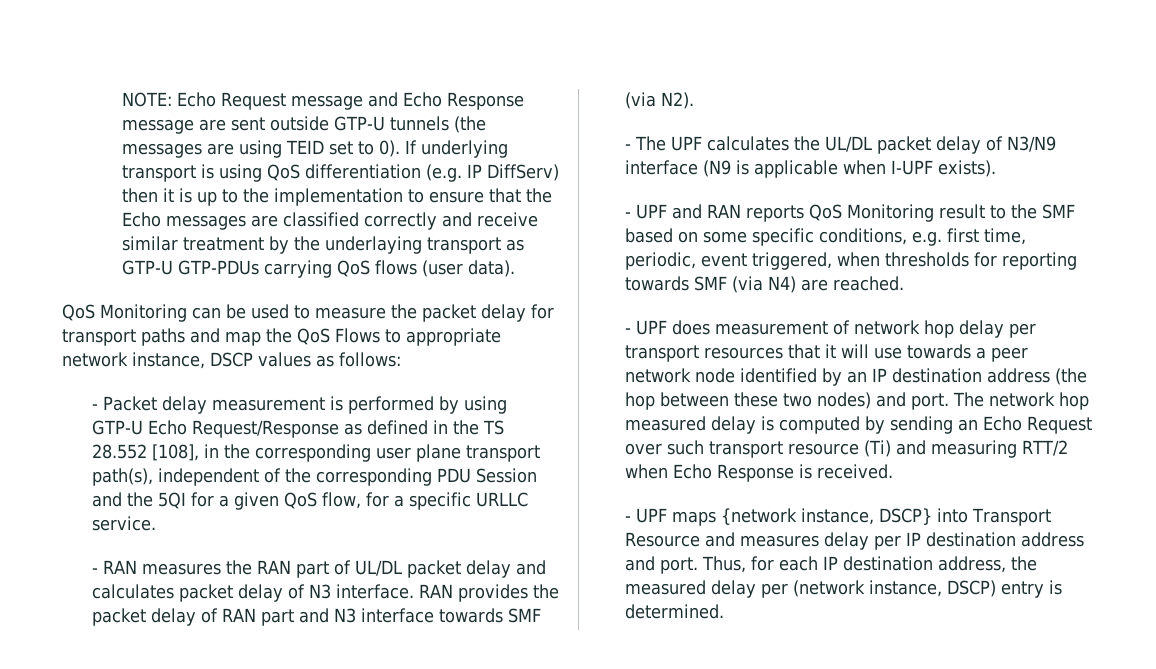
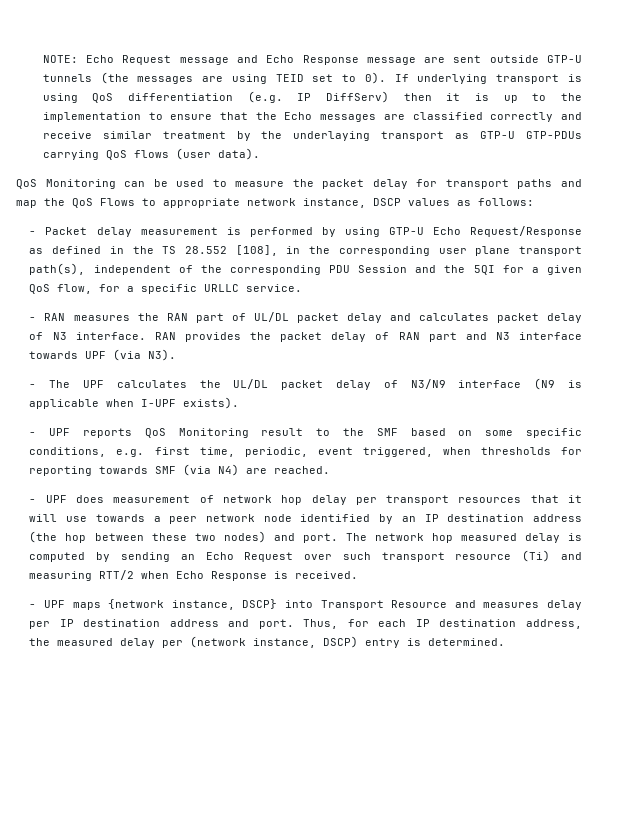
- RAN provides the packet delay of RAN part and N3 interface towards SMF (via N2).
+ RAN provides the packet delay of RAN part and N3 interface towards UPF (via N3).
- - UPF and RAN reports QoS Monitoring result to the SMF based on some specific conditions, e.g. first time, periodic, event triggered, when thresholds for reporting towards SMF (via N4) are reached.
+ - UPF reports QoS Monitoring result to the SMF based on some specific conditions, e.g. first time, periodic, event triggered, when thresholds for reporting towards SMF (via N4) are reached.

